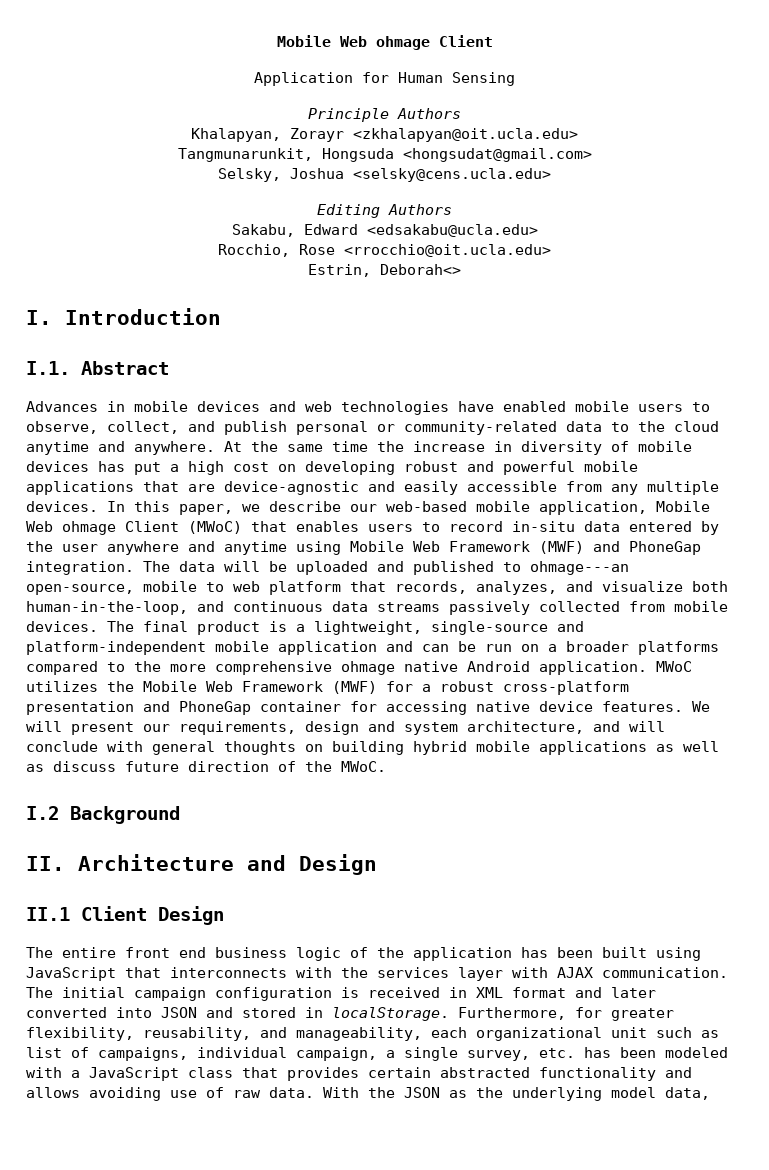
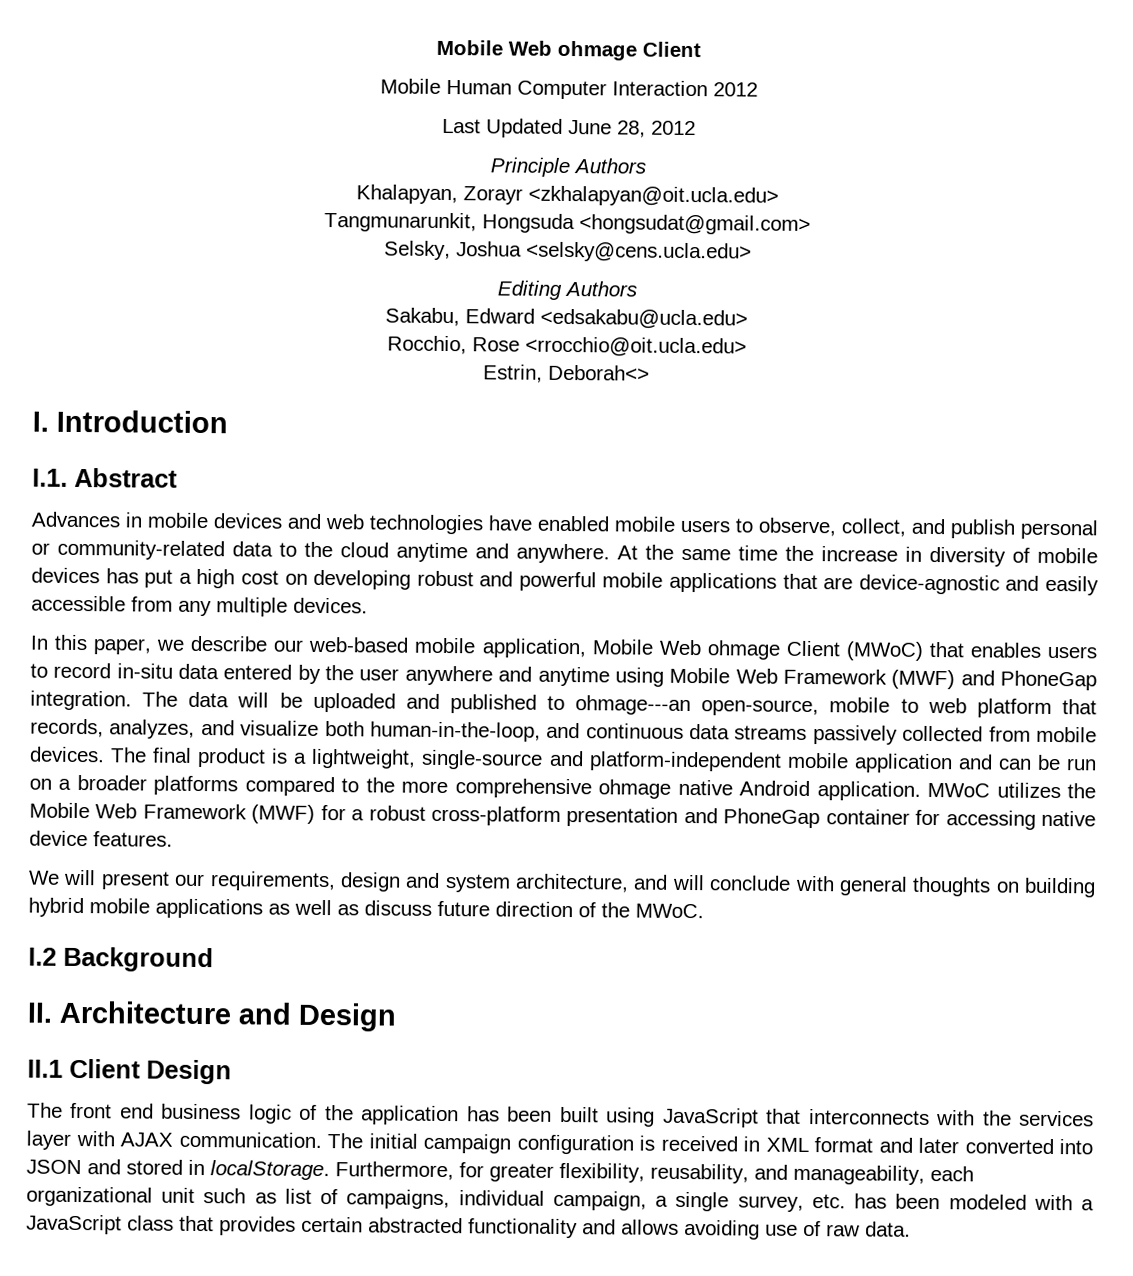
- Application for Human Sensing
+ Mobile Human Computer Interaction 2012
+ Last Updated June 28, 2012
- At the same time the increase in diversity of mobile devices has put a high cost on developing robust and powerful mobile applications that are device-agnostic and easily accessible from any multiple devices. In this paper, we describe our web-based mobile application, Mobile Web ohmage Client (MWoC) that enables users to record in-situ data entered by the user anywhere and anytime using Mobile Web Framework (MWF) and PhoneGap integration.
+ At the same time the increase in diversity of mobile devices has put a high cost on developing robust and powerful mobile applications that are device-agnostic and easily accessible from any multiple devices.
+ In this paper, we describe our web-based mobile application, Mobile Web ohmage Client (MWoC) that enables users to record in-situ data entered by the user anywhere and anytime using Mobile Web Framework (MWF) and PhoneGap integration.
- MWoC utilizes the Mobile Web Framework (MWF) for a robust cross-platform presentation and PhoneGap container for accessing native device features. We will present our requirements, design and system architecture, and will conclude with general thoughts on building hybrid mobile applications as well as discuss future direction of the MWoC.
+ MWoC utilizes the Mobile Web Framework (MWF) for a robust cross-platform presentation and PhoneGap container for accessing native device features.
+ We will present our requirements, design and system architecture, and will conclude with general thoughts on building hybrid mobile applications as well as discuss future direction of the MWoC.
- The entire front end business logic of the application has been built using JavaScript that interconnects with the services layer with AJAX communication.
+ The front end business logic of the application has been built using JavaScript that interconnects with the services layer with AJAX communication.
- With the JSON as the underlying model data,

